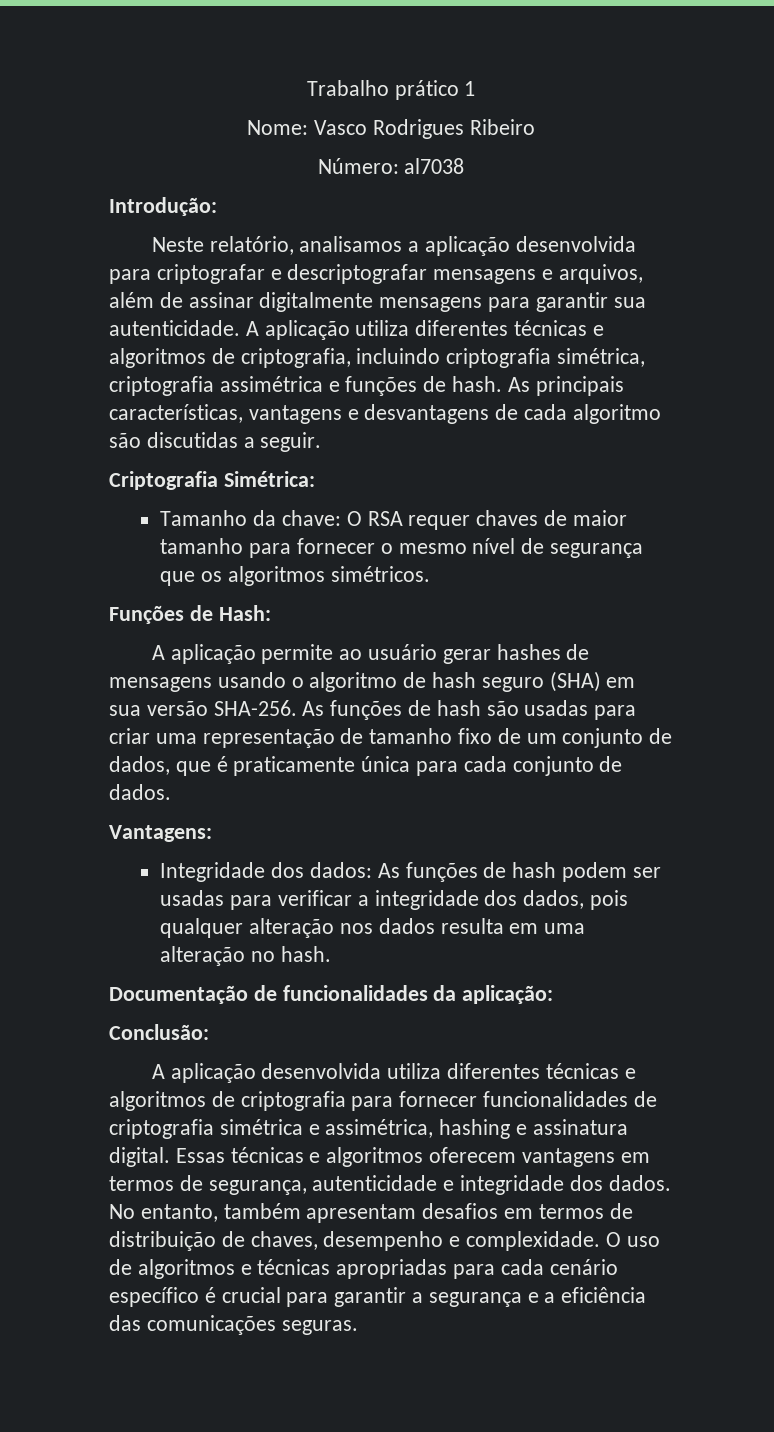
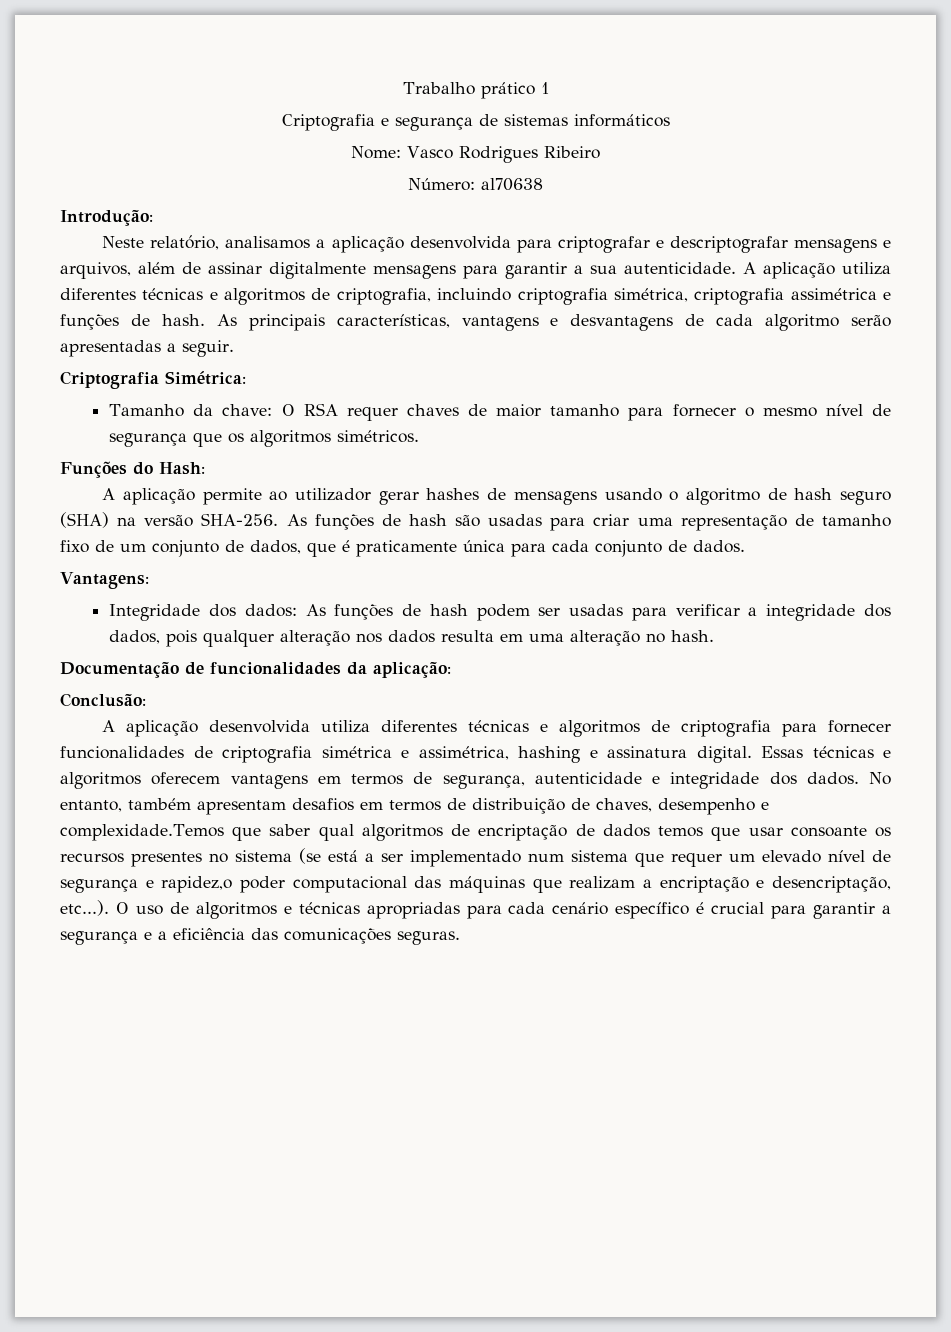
+ Criptografia e segurança de sistemas informáticos
- Número: al7038
+ Número: al70638
- Neste relatório, analisamos a aplicação desenvolvida para criptografar e descriptografar mensagens e arquivos, além de assinar digitalmente mensagens para garantir sua autenticidade.
+ Neste relatório, analisamos a aplicação desenvolvida para criptografar e descriptografar mensagens e arquivos, além de assinar digitalmente mensagens para garantir a sua autenticidade.
- As principais características, vantagens e desvantagens de cada algoritmo são discutidas a seguir.
+ As principais características, vantagens e desvantagens de cada algoritmo serão apresentadas a seguir.
- Funções de Hash:
+ Funções do Hash:
- A aplicação permite ao usuário gerar hashes de mensagens usando o algoritmo de hash seguro (SHA) em sua versão SHA-256.
+ A aplicação permite ao utilizador gerar hashes de mensagens usando o algoritmo de hash seguro (SHA) na versão SHA-256.
- No entanto, também apresentam desafios em termos de distribuição de chaves, desempenho e complexidade. O uso de algoritmos e técnicas apropriadas para cada cenário específico é crucial para garantir a segurança e a eficiência das comunicações seguras.
+ No entanto, também apresentam desafios em termos de distribuição de chaves, desempenho e complexidade.Temos que saber qual algoritmos de encriptação de dados temos que usar consoante os recursos presentes no sistema (se está a ser implementado num sistema que requer um elevado nível de segurança e rapidez,o poder computacional das máquinas que realizam a encriptação e desencriptação, etc...). O uso de algoritmos e técnicas apropriadas para cada cenário específico é crucial para garantir a segurança e a eficiência das comunicações seguras.

